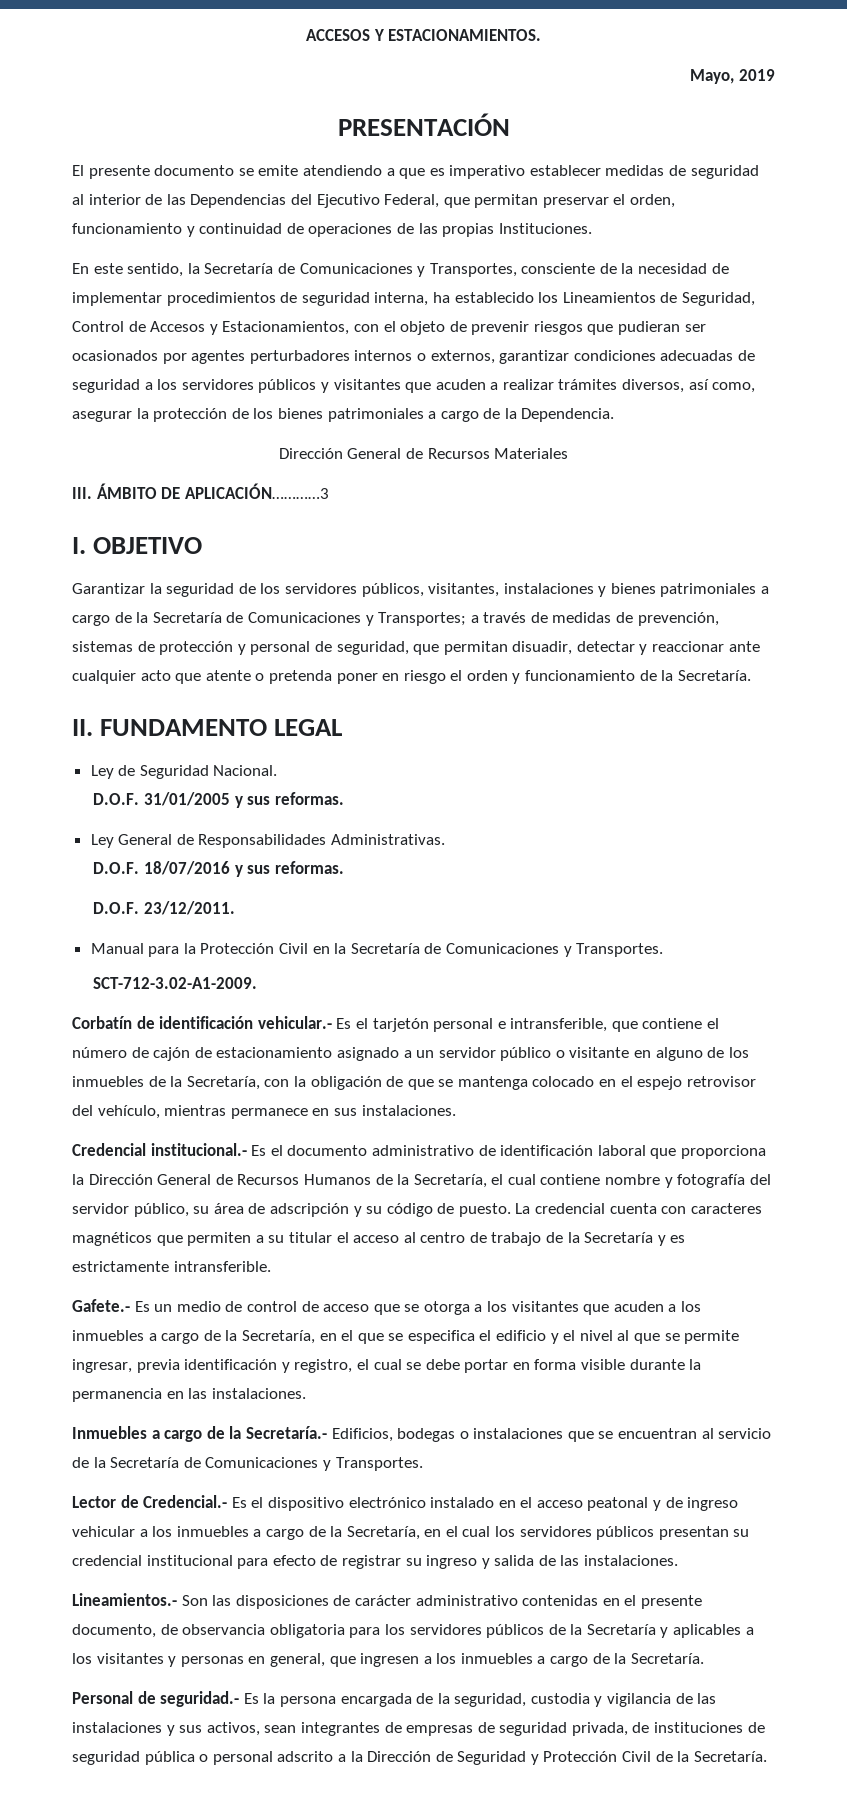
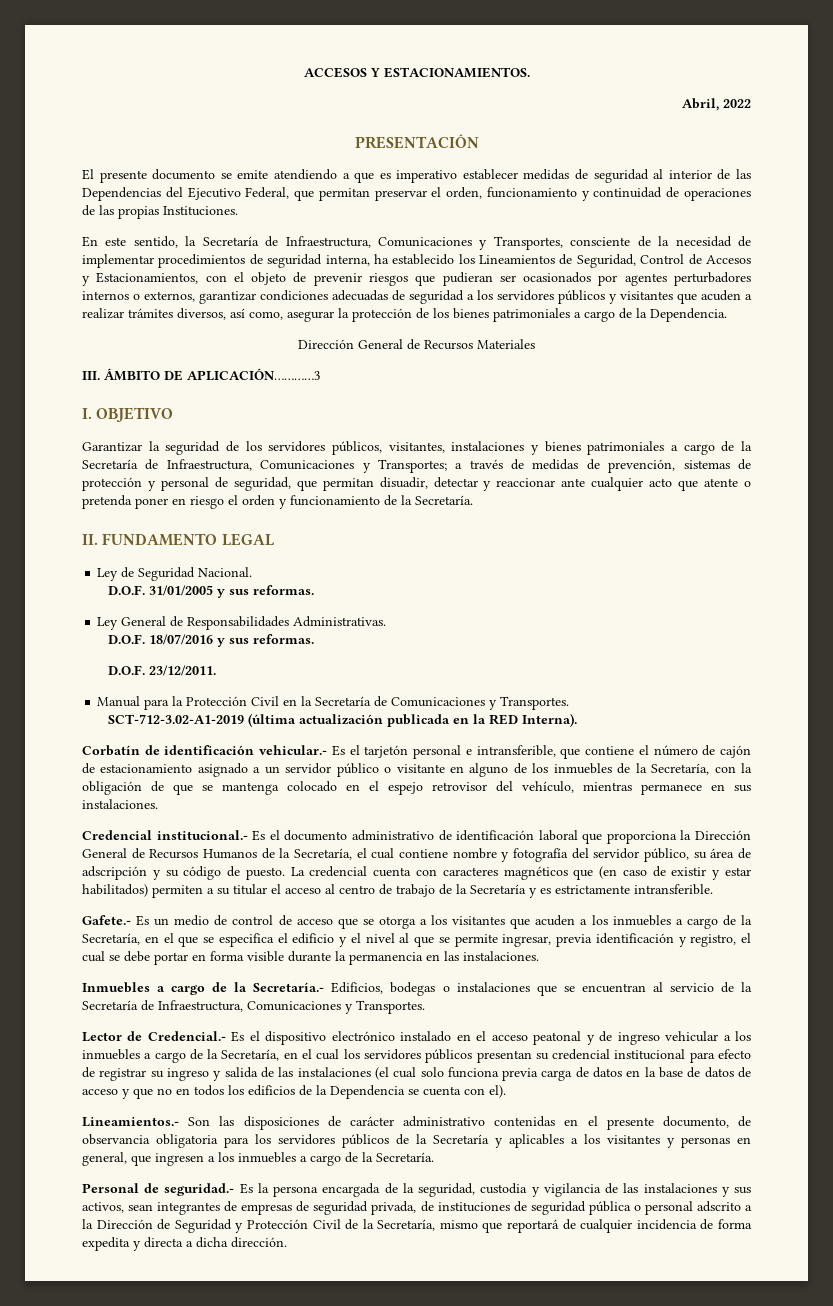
- Mayo, 2019
+ Abril, 2022
- En este sentido, la Secretaría de Comunicaciones y Transportes, consciente de la necesidad de implementar procedimientos de seguridad interna, ha establecido los Lineamientos de Seguridad, Control de Accesos y Estacionamientos, con el objeto de prevenir riesgos que pudieran ser ocasionados por agentes perturbadores internos o externos, garantizar condiciones adecuadas de seguridad a los servidores públicos y visitantes que acuden a realizar trámites diversos, así como, asegurar la protección de los bienes patrimoniales a cargo de la Dependencia.
+ En este sentido, la Secretaría de Infraestructura, Comunicaciones y Transportes, consciente de la necesidad de implementar procedimientos de seguridad interna, ha establecido los Lineamientos de Seguridad, Control de Accesos y Estacionamientos, con el objeto de prevenir riesgos que pudieran ser ocasionados por agentes perturbadores internos o externos, garantizar condiciones adecuadas de seguridad a los servidores públicos y visitantes que acuden a realizar trámites diversos, así como, asegurar la protección de los bienes patrimoniales a cargo de la Dependencia.
- Garantizar la seguridad de los servidores públicos, visitantes, instalaciones y bienes patrimoniales a cargo de la Secretaría de Comunicaciones y Transportes; a través de medidas de prevención, sistemas de protección y personal de seguridad, que permitan disuadir, detectar y reaccionar ante cualquier acto que atente o pretenda poner en riesgo el orden y funcionamiento de la Secretaría.
+ Garantizar la seguridad de los servidores públicos, visitantes, instalaciones y bienes patrimoniales a cargo de la Secretaría de Infraestructura, Comunicaciones y Transportes; a través de medidas de prevención, sistemas de protección y personal de seguridad, que permitan disuadir, detectar y reaccionar ante cualquier acto que atente o pretenda poner en riesgo el orden y funcionamiento de la Secretaría.
- SCT-712-3.02-A1-2009.
+ SCT-712-3.02-A1-2019 (última actualización publicada en la RED Interna).
- La credencial cuenta con caracteres magnéticos que permiten a su titular el acceso al centro de trabajo de la Secretaría y es estrictamente intransferible.
+ La credencial cuenta con caracteres magnéticos que (en caso de existir y estar habilitados) permiten a su titular el acceso al centro de trabajo de la Secretaría y es estrictamente intransferible.
- Inmuebles a cargo de la Secretaría.- Edificios, bodegas o instalaciones que se encuentran al servicio de la Secretaría de Comunicaciones y Transportes.
+ Inmuebles a cargo de la Secretaría.- Edificios, bodegas o instalaciones que se encuentran al servicio de la Secretaría de Infraestructura, Comunicaciones y Transportes.
- Lector de Credencial.- Es el dispositivo electrónico instalado en el acceso peatonal y de ingreso vehicular a los inmuebles a cargo de la Secretaría, en el cual los servidores públicos presentan su credencial institucional para efecto de registrar su ingreso y salida de las instalaciones.
+ Lector de Credencial.- Es el dispositivo electrónico instalado en el acceso peatonal y de ingreso vehicular a los inmuebles a cargo de la Secretaría, en el cual los servidores públicos presentan su credencial institucional para efecto de registrar su ingreso y salida de las instalaciones (el cual solo funciona previa carga de datos en la base de datos de acceso y que no en todos los edificios de la Dependencia se cuenta con el).
- Personal de seguridad.- Es la persona encargada de la seguridad, custodia y vigilancia de las instalaciones y sus activos, sean integrantes de empresas de seguridad privada, de instituciones de seguridad pública o personal adscrito a la Dirección de Seguridad y Protección Civil de la Secretaría.
+ Personal de seguridad.- Es la persona encargada de la seguridad, custodia y vigilancia de las instalaciones y sus activos, sean integrantes de empresas de seguridad privada, de instituciones de seguridad pública o personal adscrito a la Dirección de Seguridad y Protección Civil de la Secretaría, mismo que reportará de cualquier incidencia de forma expedita y directa a dicha dirección.

